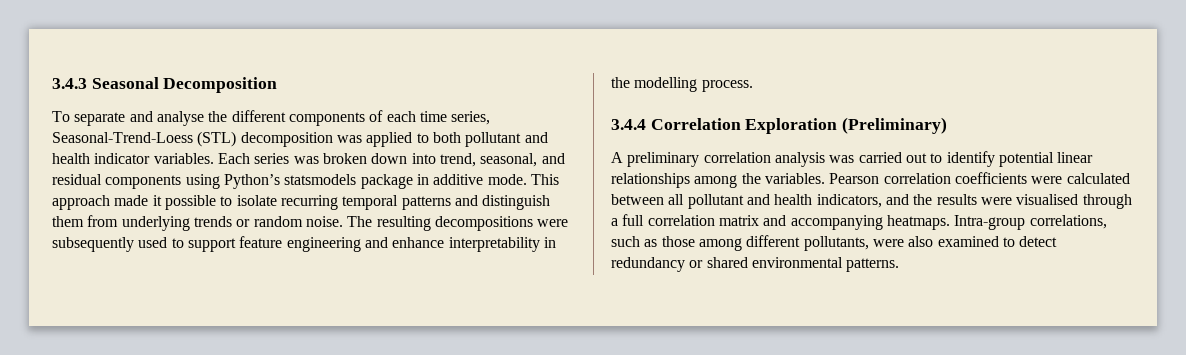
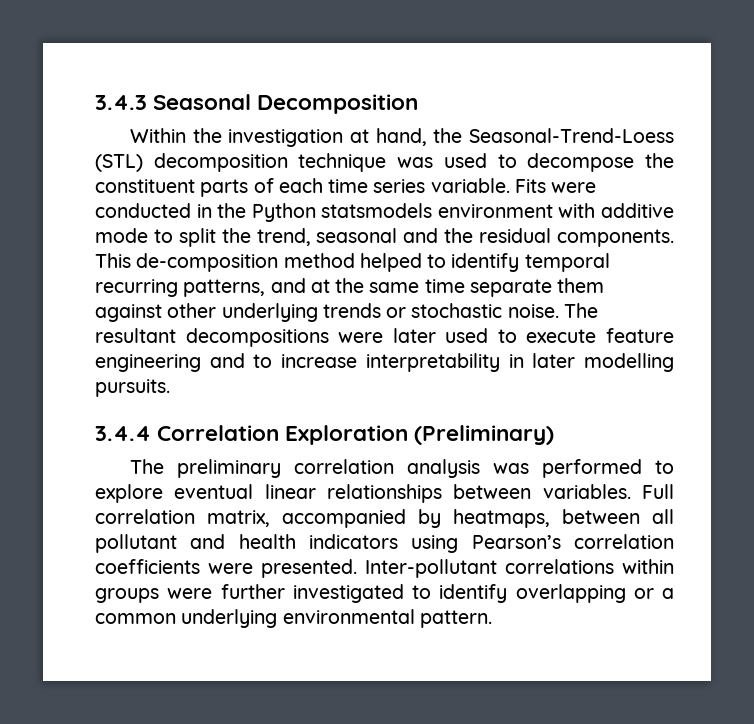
- To separate and analyse the different components of each time series, Seasonal-Trend-Loess (STL) decomposition was applied to both pollutant and health indicator variables. Each series was broken down into trend, seasonal, and residual components using Python’s statsmodels package in additive mode. This approach made it possible to isolate recurring temporal patterns and distinguish them from underlying trends or random noise.
+ Within the investigation at hand, the Seasonal-Trend-Loess (STL) decomposition technique was used to decompose the constituent parts of each time series variable. Fits were conducted in the Python statsmodels environment with additive mode to split the trend, seasonal and the residual components. This de-composition method helped to identify temporal recurring patterns, and at the same time separate them against other underlying trends or stochastic noise.
- The resulting decompositions were subsequently used to support feature engineering and enhance interpretability in the modelling process.
+ The resultant decompositions were later used to execute feature engineering and to increase interpretability in later modelling pursuits.
- A preliminary correlation analysis was carried out to identify potential linear relationships among the variables. Pearson correlation coefficients were calculated between all pollutant and health indicators, and the results were visualised through a full correlation matrix and accompanying heatmaps. Intra-group correlations, such as those among different pollutants, were also examined to detect redundancy or shared environmental patterns.
+ The preliminary correlation analysis was performed to explore eventual linear relationships between variables. Full correlation matrix, accompanied by heatmaps, between all pollutant and health indicators using Pearson’s correlation coefficients were presented. Inter-pollutant correlations within groups were further investigated to identify overlapping or a common underlying environmental pattern.

